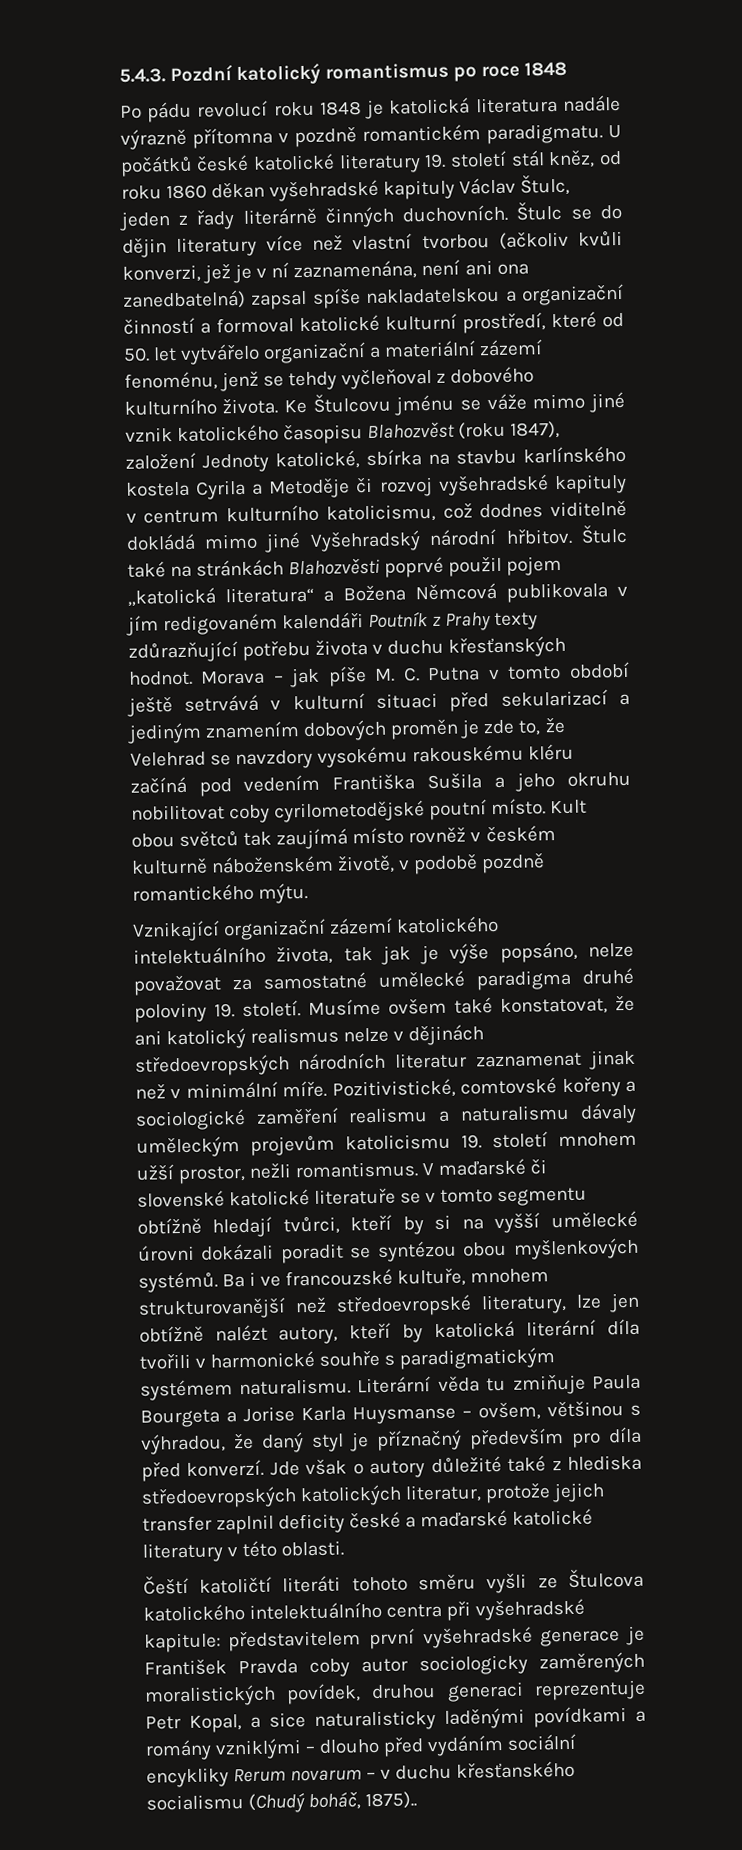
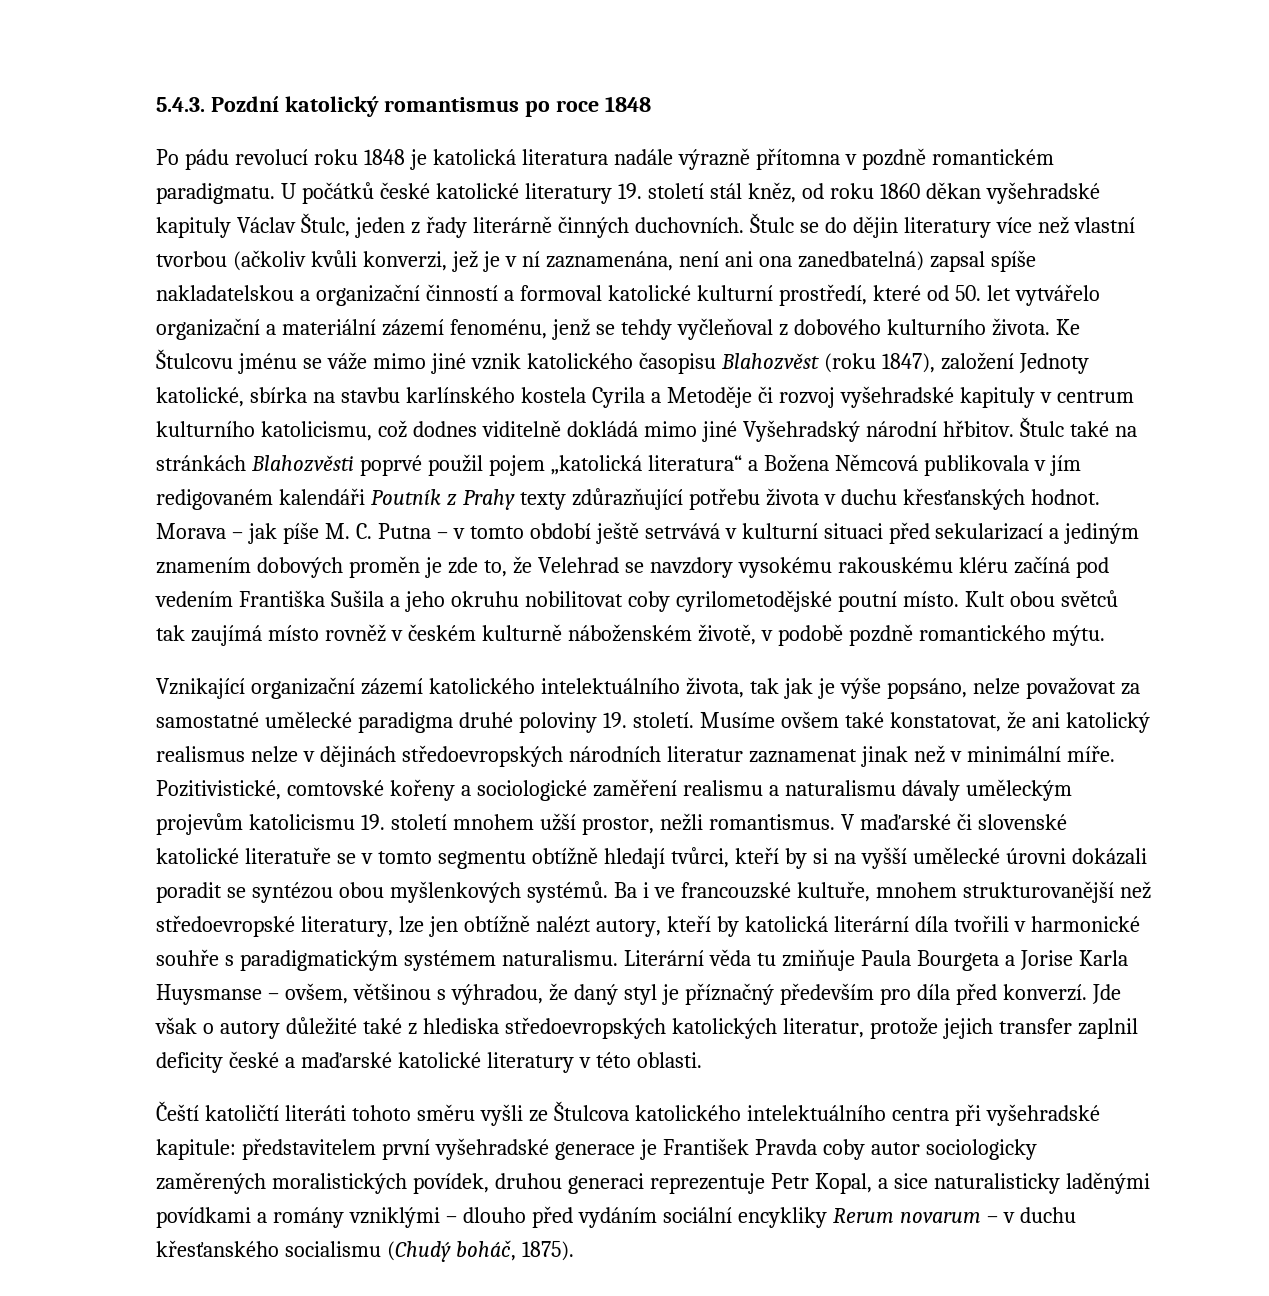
- Morava – jak píše M. C. Putna v tomto období ještě setrvává v kulturní situaci před sekularizací a jediným znamením dobových proměn je zde to, že Velehrad se navzdory vysokému rakouskému kléru začíná pod vedením Františka Sušila a jeho okruhu nobilitovat coby cyrilometodějské poutní místo.
+ Morava – jak píše M. C. Putna – v tomto období ještě setrvává v kulturní situaci před sekularizací a jediným znamením dobových proměn je zde to, že Velehrad se navzdory vysokému rakouskému kléru začíná pod vedením Františka Sušila a jeho okruhu nobilitovat coby cyrilometodějské poutní místo.
- Čeští katoličtí literáti tohoto směru vyšli ze Štulcova katolického intelektuálního centra při vyšehradské kapitule: představitelem první vyšehradské generace je František Pravda coby autor sociologicky zaměrených moralistických povídek, druhou generaci reprezentuje Petr Kopal, a sice naturalisticky laděnými povídkami a romány vzniklými – dlouho před vydáním sociální encykliky Rerum novarum – v duchu křesťanského socialismu (Chudý boháč, 1875)..
+ Čeští katoličtí literáti tohoto směru vyšli ze Štulcova katolického intelektuálního centra při vyšehradské kapitule: představitelem první vyšehradské generace je František Pravda coby autor sociologicky zaměrených moralistických povídek, druhou generaci reprezentuje Petr Kopal, a sice naturalisticky laděnými povídkami a romány vzniklými – dlouho před vydáním sociální encykliky Rerum novarum – v duchu křesťanského socialismu (Chudý boháč, 1875).

